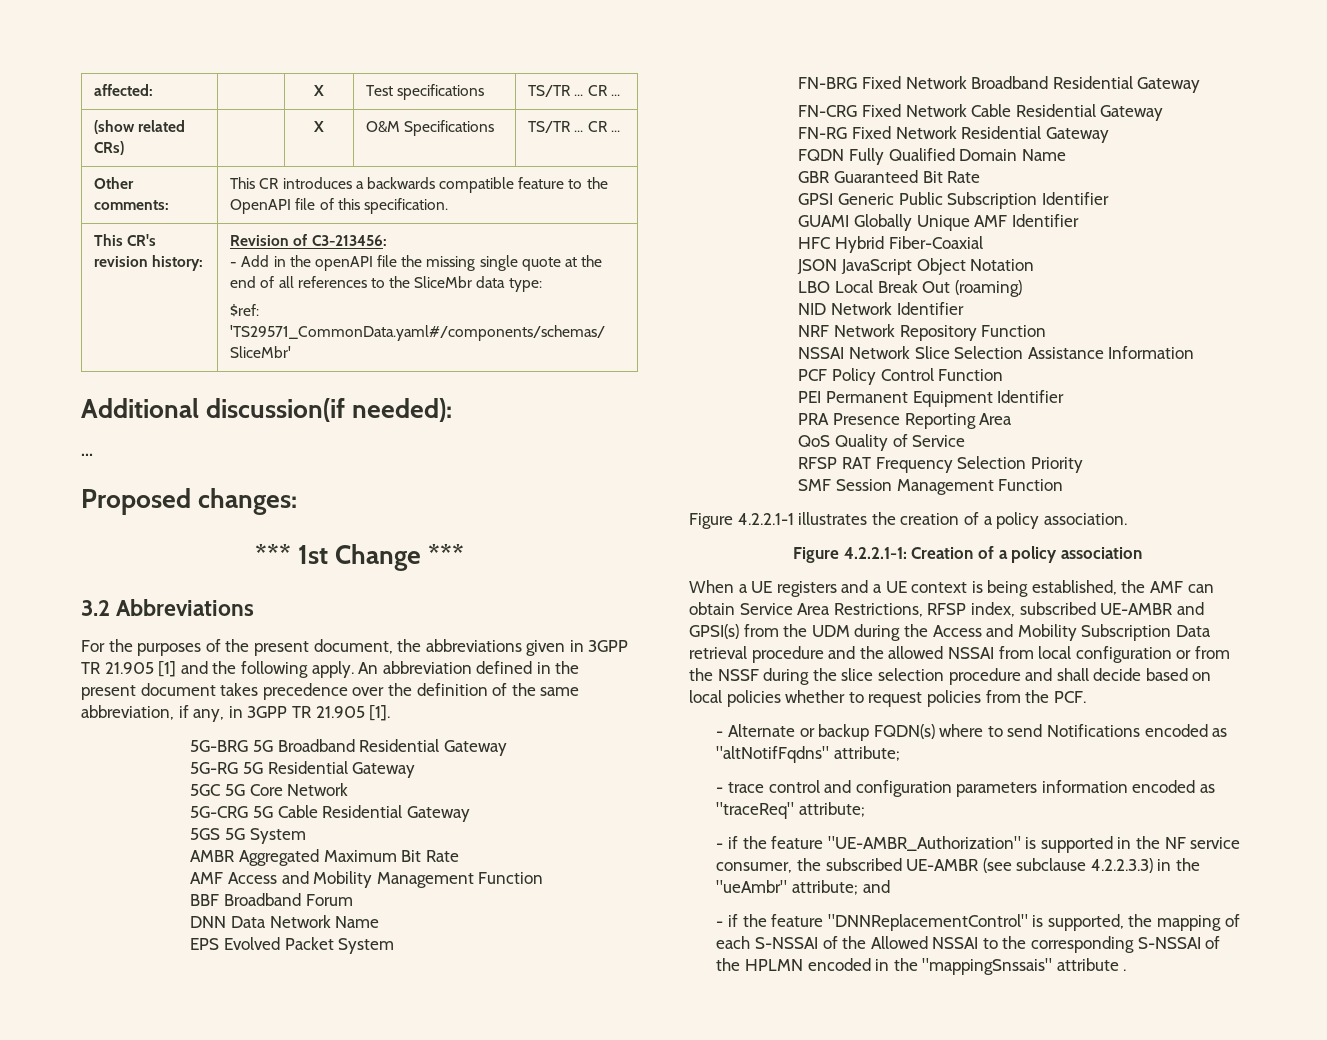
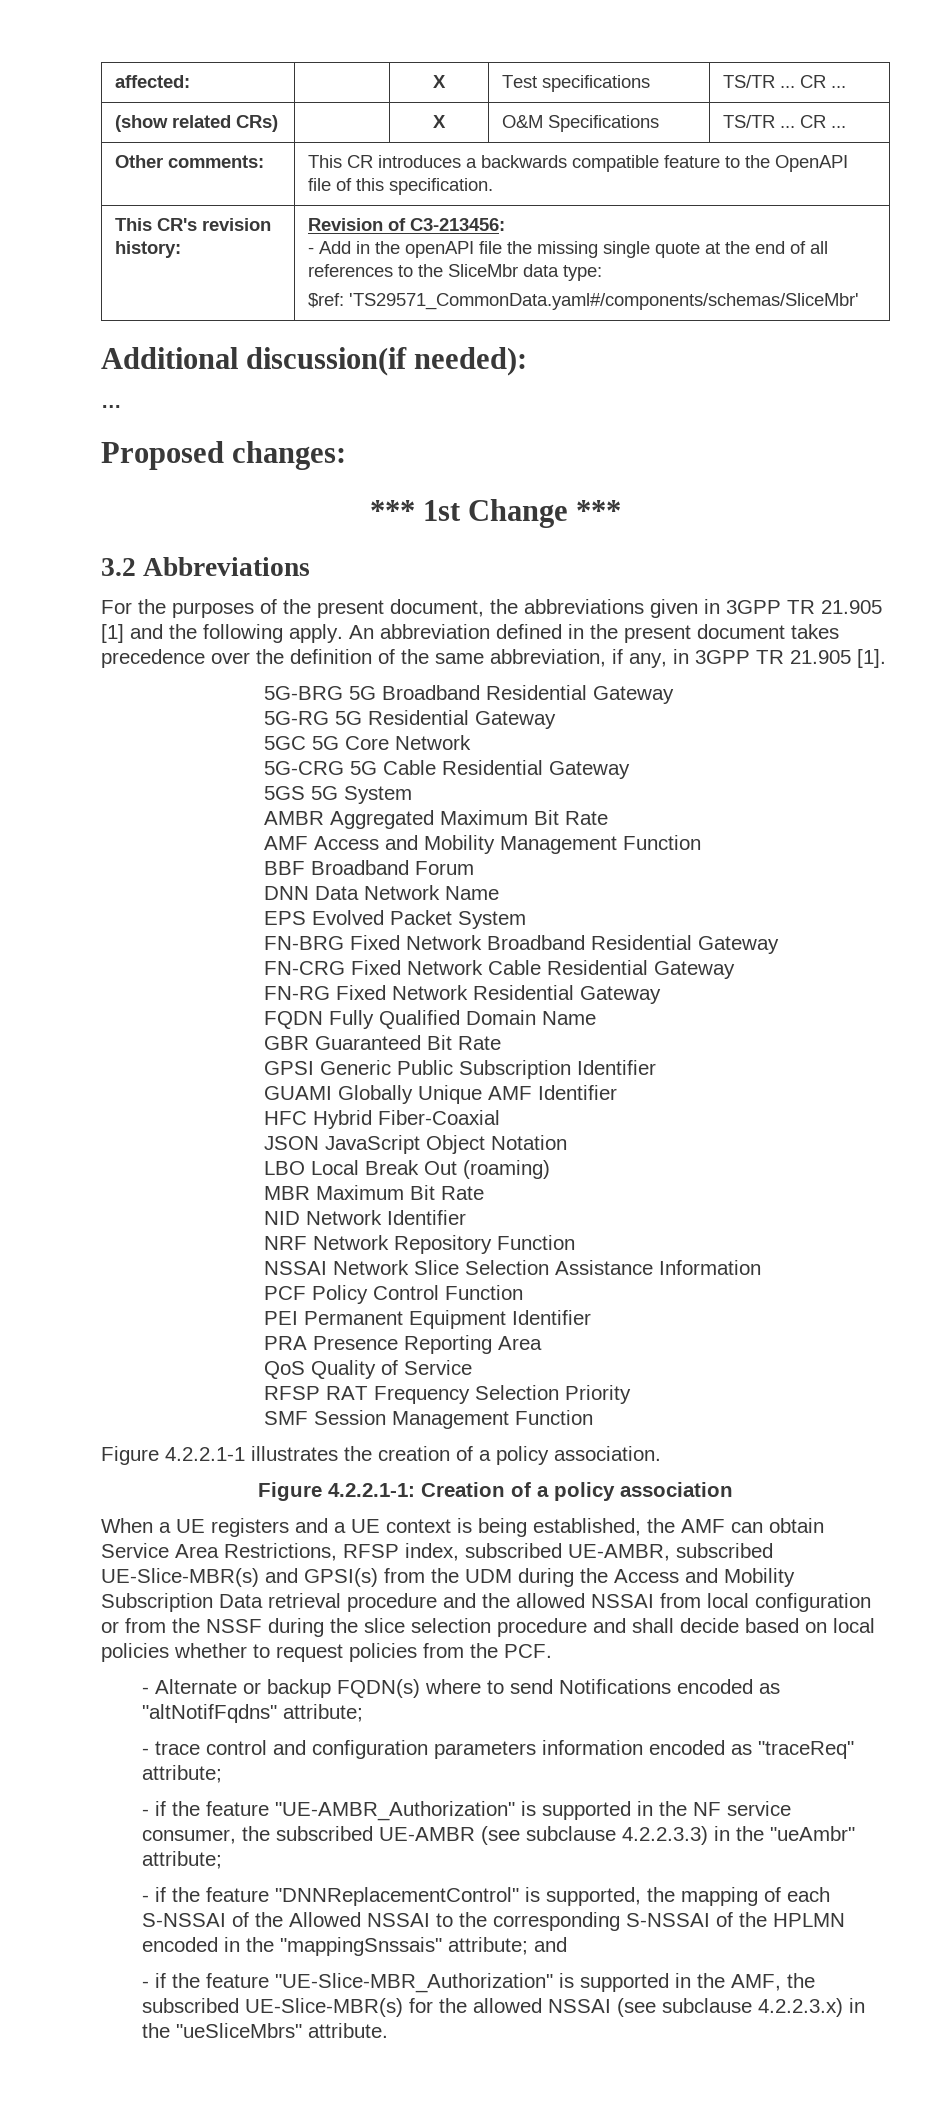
+ MBR Maximum Bit Rate
- When a UE registers and a UE context is being established, the AMF can obtain Service Area Restrictions, RFSP index, subscribed UE-AMBR and GPSI(s) from the UDM during the Access and Mobility Subscription Data retrieval procedure and the allowed NSSAI from local configuration or from the NSSF during the slice selection procedure and shall decide based on local policies whether to request policies from the PCF.
+ When a UE registers and a UE context is being established, the AMF can obtain Service Area Restrictions, RFSP index, subscribed UE-AMBR, subscribed UE-Slice-MBR(s) and GPSI(s) from the UDM during the Access and Mobility Subscription Data retrieval procedure and the allowed NSSAI from local configuration or from the NSSF during the slice selection procedure and shall decide based on local policies whether to request policies from the PCF.
- - if the feature "UE-AMBR_Authorization" is supported in the NF service consumer, the subscribed UE-AMBR (see subclause 4.2.2.3.3) in the "ueAmbr" attribute; and
+ - if the feature "UE-AMBR_Authorization" is supported in the NF service consumer, the subscribed UE-AMBR (see subclause 4.2.2.3.3) in the "ueAmbr" attribute;
- - if the feature "DNNReplacementControl" is supported, the mapping of each S-NSSAI of the Allowed NSSAI to the corresponding S-NSSAI of the HPLMN encoded in the "mappingSnssais" attribute .
+ - if the feature "DNNReplacementControl" is supported, the mapping of each S-NSSAI of the Allowed NSSAI to the corresponding S-NSSAI of the HPLMN encoded in the "mappingSnssais" attribute; and
+ - if the feature "UE-Slice-MBR_Authorization" is supported in the AMF, the subscribed UE-Slice-MBR(s) for the allowed NSSAI (see subclause 4.2.2.3.x) in the "ueSliceMbrs" attribute.

